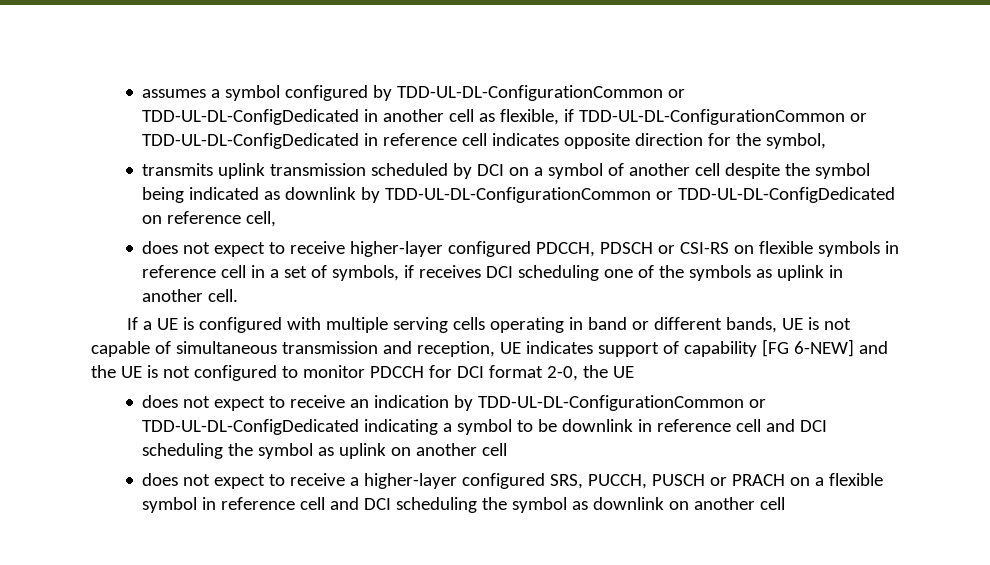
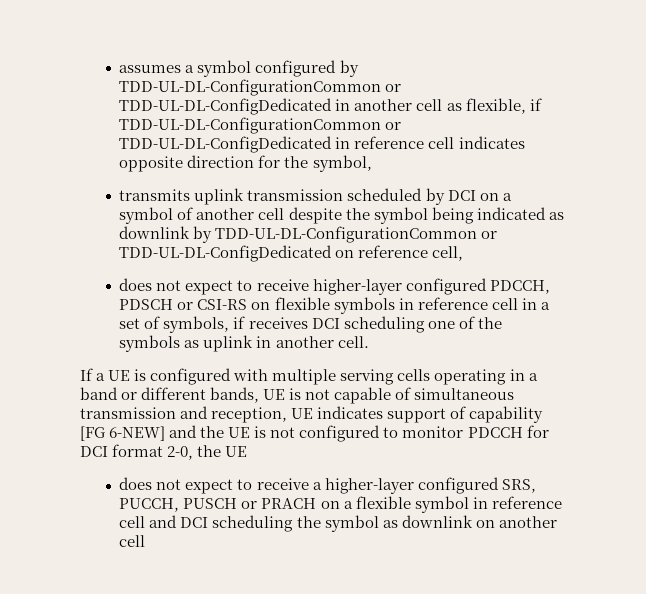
- If a UE is configured with multiple serving cells operating in band or different bands, UE is not capable of simultaneous transmission and reception, UE indicates support of capability [FG 6-NEW] and the UE is not configured to monitor PDCCH for DCI format 2-0, the UE
+ If a UE is configured with multiple serving cells operating in a band or different bands, UE is not capable of simultaneous transmission and reception, UE indicates support of capability [FG 6-NEW] and the UE is not configured to monitor PDCCH for DCI format 2-0, the UE
- does not expect to receive an indication by TDD-UL-DL-ConfigurationCommon or TDD-UL-DL-ConfigDedicated indicating a symbol to be downlink in reference cell and DCI scheduling the symbol as uplink on another cell

